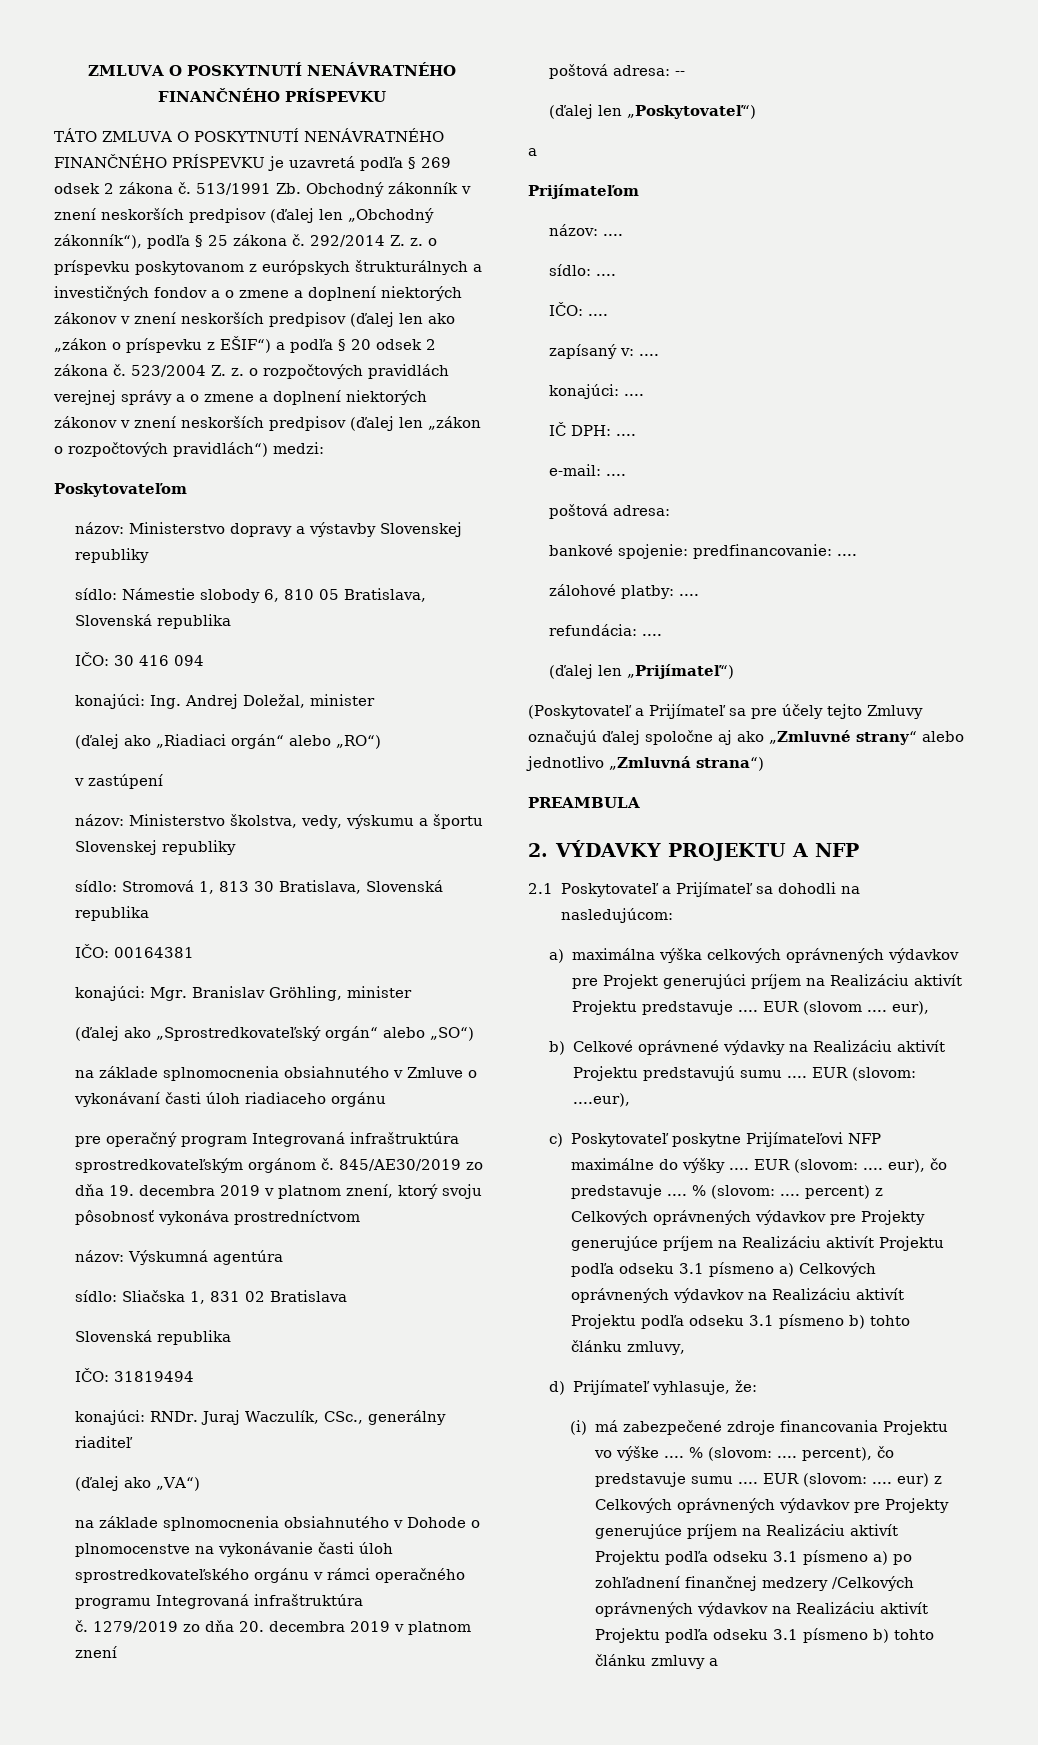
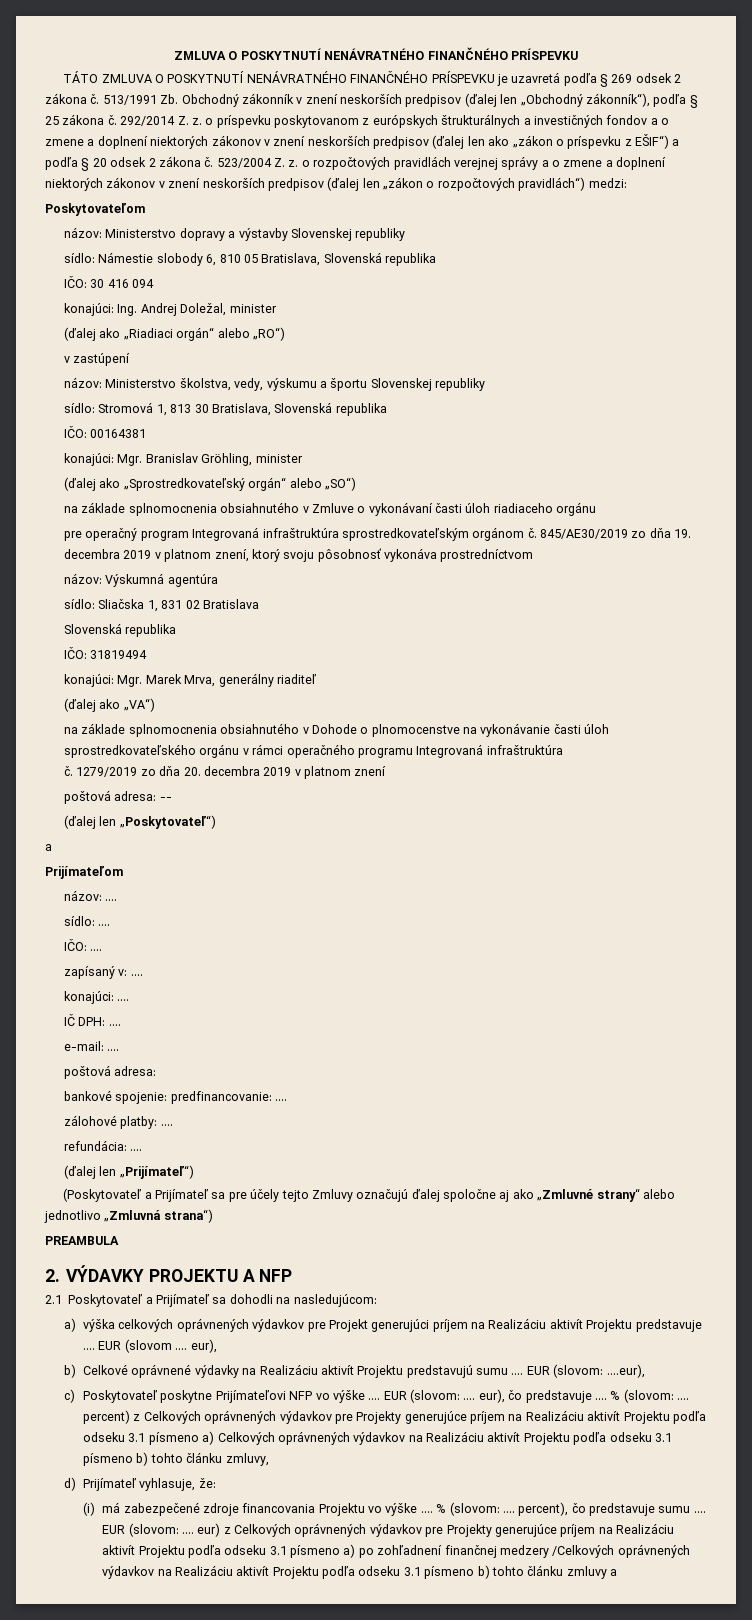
- konajúci: RNDr. Juraj Waczulík, CSc., generálny riaditeľ
+ konajúci: Mgr. Marek Mrva, generálny riaditeľ
- a) maximálna výška celkových oprávnených výdavkov pre Projekt generujúci príjem na Realizáciu aktivít Projektu predstavuje ....
+ a) výška celkových oprávnených výdavkov pre Projekt generujúci príjem na Realizáciu aktivít Projektu predstavuje ....
- c) Poskytovateľ poskytne Prijímateľovi NFP maximálne do výšky ....
+ c) Poskytovateľ poskytne Prijímateľovi NFP vo výške ....

